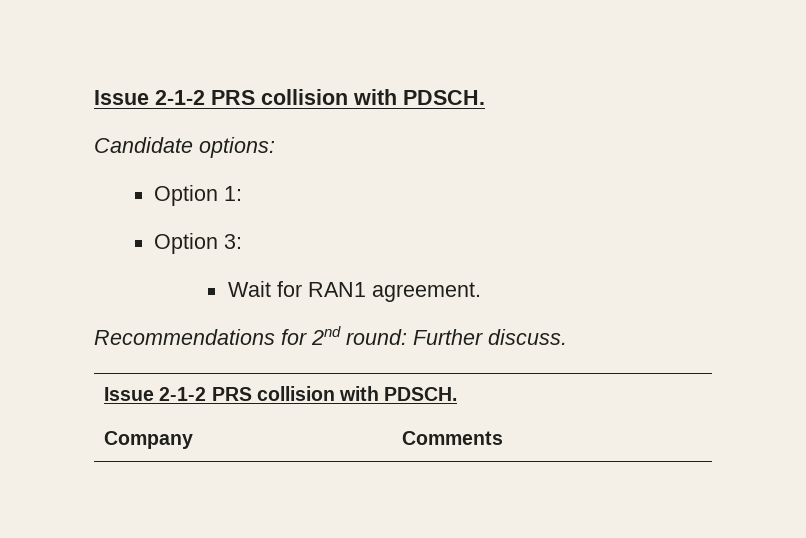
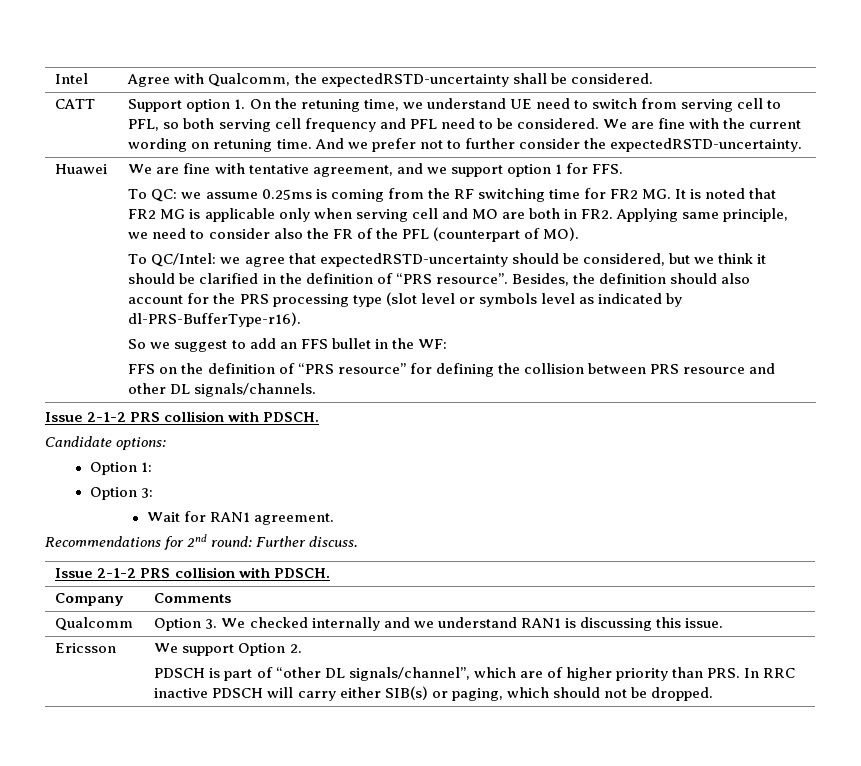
+ Intel | Agree with Qualcomm, the expectedRSTD-uncertainty shall be considered.
+ CATT | Support option 1. On the retuning time, we understand UE need to switch from serving cell to PFL, so both serving cell frequency and PFL need to be considered. We are fine with the current wording on retuning time. And we prefer not to further consider the expectedRSTD-uncertainty.
+ Huawei | We are fine with tentative agreement, and we support option 1 for FFS.
+ To QC: we assume 0.25ms is coming from the RF switching time for FR2 MG. It is noted that FR2 MG is applicable only when serving cell and MO are both in FR2. Applying same principle, we need to consider also the FR of the PFL (counterpart of MO).
+ To QC/Intel: we agree that expectedRSTD-uncertainty should be considered, but we think it should be clarified in the definition of “PRS resource”. Besides, the definition should also account for the PRS processing type (slot level or symbols level as indicated by dl-PRS-BufferType-r16).
+ So we suggest to add an FFS bullet in the WF:
+ FFS on the definition of “PRS resource” for defining the collision between PRS resource and other DL signals/channels.
+ Qualcomm | Option 3. We checked internally and we understand RAN1 is discussing this issue.
+ Ericsson | We support Option 2.
+ PDSCH is part of “other DL signals/channel”, which are of higher priority than PRS. In RRC inactive PDSCH will carry either SIB(s) or paging, which should not be dropped.

